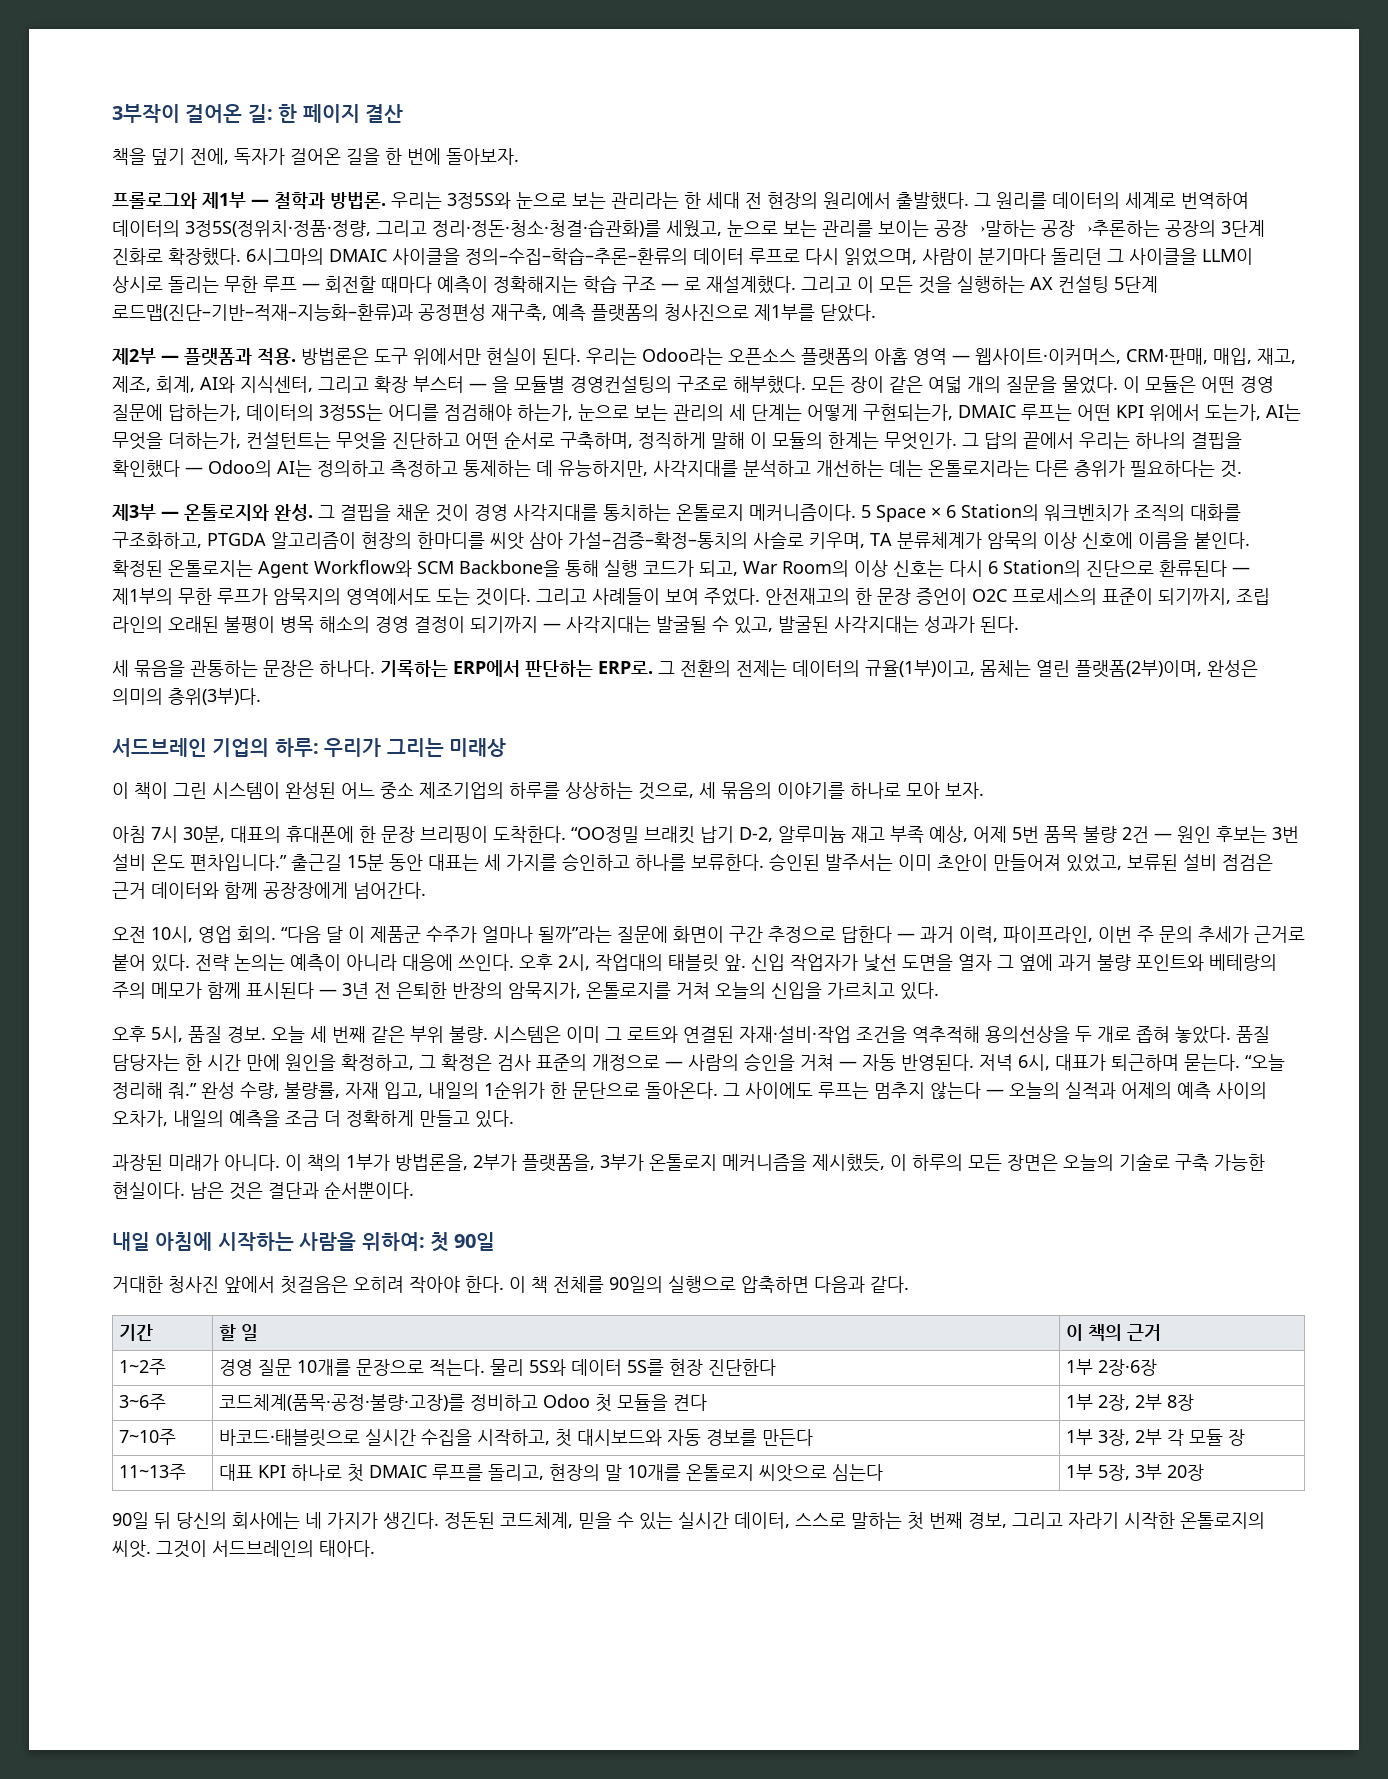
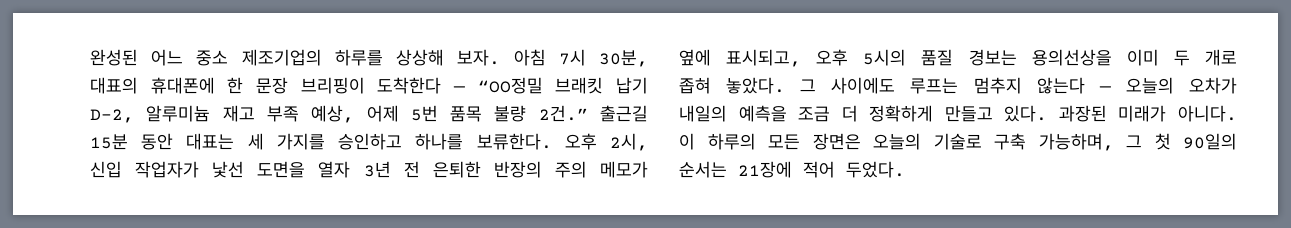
- 3부작이 걸어온 길: 한 페이지 결산
- 책을 덮기 전에, 독자가 걸어온 길을 한 번에 돌아보자.
- 프롤로그와 제1부 — 철학과 방법론. 우리는 3정5S와 눈으로 보는 관리라는 한 세대 전 현장의 원리에서 출발했다. 그 원리를 데이터의 세계로 번역하여 데이터의 3정5S(정위치·정품·정량, 그리고 정리·정돈·청소·청결·습관화)를 세웠고, 눈으로 보는 관리를 보이는 공장→말하는 공장→추론하는 공장의 3단계 진화로 확장했다. 6시그마의 DMAIC 사이클을 정의–수집–학습–추론–환류의 데이터 루프로 다시 읽었으며, 사람이 분기마다 돌리던 그 사이클을 LLM이 상시로 돌리는 무한 루프 — 회전할 때마다 예측이 정확해지는 학습 구조 — 로 재설계했다. 그리고 이 모든 것을 실행하는 AX 컨설팅 5단계 로드맵(진단–기반–적재–지능화–환류)과 공정편성 재구축, 예측 플랫폼의 청사진으로 제1부를 닫았다.
- 제2부 — 플랫폼과 적용. 방법론은 도구 위에서만 현실이 된다. 우리는 Odoo라는 오픈소스 플랫폼의 아홉 영역 — 웹사이트·이커머스, CRM·판매, 매입, 재고, 제조, 회계, AI와 지식센터, 그리고 확장 부스터 — 을 모듈별 경영컨설팅의 구조로 해부했다. 모든 장이 같은 여덟 개의 질문을 물었다. 이 모듈은 어떤 경영 질문에 답하는가, 데이터의 3정5S는 어디를 점검해야 하는가, 눈으로 보는 관리의 세 단계는 어떻게 구현되는가, DMAIC 루프는 어떤 KPI 위에서 도는가, AI는 무엇을 더하는가, 컨설턴트는 무엇을 진단하고 어떤 순서로 구축하며, 정직하게 말해 이 모듈의 한계는 무엇인가. 그 답의 끝에서 우리는 하나의 결핍을 확인했다 — Odoo의 AI는 정의하고 측정하고 통제하는 데 유능하지만, 사각지대를 분석하고 개선하는 데는 온톨로지라는 다른 층위가 필요하다는 것.
- 제3부 — 온톨로지와 완성. 그 결핍을 채운 것이 경영 사각지대를 통치하는 온톨로지 메커니즘이다. 5 Space × 6 Station의 워크벤치가 조직의 대화를 구조화하고, PTGDA 알고리즘이 현장의 한마디를 씨앗 삼아 가설–검증–확정–통치의 사슬로 키우며, TA 분류체계가 암묵의 이상 신호에 이름을 붙인다. 확정된 온톨로지는 Agent Workflow와 SCM Backbone을 통해 실행 코드가 되고, War Room의 이상 신호는 다시 6 Station의 진단으로 환류된다 — 제1부의 무한 루프가 암묵지의 영역에서도 도는 것이다. 그리고 사례들이 보여 주었다. 안전재고의 한 문장 증언이 O2C 프로세스의 표준이 되기까지, 조립 라인의 오래된 불평이 병목 해소의 경영 결정이 되기까지 — 사각지대는 발굴될 수 있고, 발굴된 사각지대는 성과가 된다.
- 세 묶음을 관통하는 문장은 하나다. 기록하는 ERP에서 판단하는 ERP로. 그 전환의 전제는 데이터의 규율(1부)이고, 몸체는 열린 플랫폼(2부)이며, 완성은 의미의 층위(3부)다.
- 서드브레인 기업의 하루: 우리가 그리는 미래상
- 이 책이 그린 시스템이 완성된 어느 중소 제조기업의 하루를 상상하는 것으로, 세 묶음의 이야기를 하나로 모아 보자.
- 아침 7시 30분, 대표의 휴대폰에 한 문장 브리핑이 도착한다. “OO정밀 브래킷 납기 D-2, 알루미늄 재고 부족 예상, 어제 5번 품목 불량 2건 — 원인 후보는 3번 설비 온도 편차입니다.”
+ 완성된 어느 중소 제조기업의 하루를 상상해 보자. 아침 7시 30분, 대표의 휴대폰에 한 문장 브리핑이 도착한다 — “OO정밀 브래킷 납기 D-2, 알루미늄 재고 부족 예상, 어제 5번 품목 불량 2건.”
- 승인된 발주서는 이미 초안이 만들어져 있었고, 보류된 설비 점검은 근거 데이터와 함께 공장장에게 넘어간다.
- 오전 10시, 영업 회의. “다음 달 이 제품군 수주가 얼마나 될까”라는 질문에 화면이 구간 추정으로 답한다 — 과거 이력, 파이프라인, 이번 주 문의 추세가 근거로 붙어 있다. 전략 논의는 예측이 아니라 대응에 쓰인다. 오후 2시, 작업대의 태블릿 앞. 신입 작업자가 낯선 도면을 열자 그 옆에 과거 불량 포인트와 베테랑의 주의 메모가 함께 표시된다 — 3년 전 은퇴한 반장의 암묵지가, 온톨로지를 거쳐 오늘의 신입을 가르치고 있다.
- 오후 5시, 품질 경보. 오늘 세 번째 같은 부위 불량. 시스템은 이미 그 로트와 연결된 자재·설비·작업 조건을 역추적해 용의선상을 두 개로 좁혀 놓았다. 품질 담당자는 한 시간 만에 원인을 확정하고, 그 확정은 검사 표준의 개정으로 — 사람의 승인을 거쳐 — 자동 반영된다. 저녁 6시, 대표가 퇴근하며 묻는다. “오늘 정리해 줘.” 완성 수량, 불량률, 자재 입고, 내일의 1순위가 한 문단으로 돌아온다.
+ 오후 2시, 신입 작업자가 낯선 도면을 열자 3년 전 은퇴한 반장의 주의 메모가 옆에 표시되고, 오후 5시의 품질 경보는 용의선상을 이미 두 개로 좁혀 놓았다.
- 그 사이에도 루프는 멈추지 않는다 — 오늘의 실적과 어제의 예측 사이의 오차가, 내일의 예측을 조금 더 정확하게 만들고 있다.
- 과장된 미래가 아니다.
+ 그 사이에도 루프는 멈추지 않는다 — 오늘의 오차가 내일의 예측을 조금 더 정확하게 만들고 있다. 과장된 미래가 아니다.
- 이 책의 1부가 방법론을, 2부가 플랫폼을, 3부가 온톨로지 메커니즘을 제시했듯, 이 하루의 모든 장면은 오늘의 기술로 구축 가능한 현실이다. 남은 것은 결단과 순서뿐이다.
- 내일 아침에 시작하는 사람을 위하여: 첫 90일
- 거대한 청사진 앞에서 첫걸음은 오히려 작아야 한다. 이 책 전체를 90일의 실행으로 압축하면 다음과 같다.
- 기간 | 할 일 | 이 책의 근거
- 1~2주 | 경영 질문 10개를 문장으로 적는다. 물리 5S와 데이터 5S를 현장 진단한다 | 1부 2장·6장
- 3~6주 | 코드체계(품목·공정·불량·고장)를 정비하고 Odoo 첫 모듈을 켠다 | 1부 2장, 2부 8장
- 7~10주 | 바코드·태블릿으로 실시간 수집을 시작하고, 첫 대시보드와 자동 경보를 만든다 | 1부 3장, 2부 각 모듈 장
- 11~13주 | 대표 KPI 하나로 첫 DMAIC 루프를 돌리고, 현장의 말 10개를 온톨로지 씨앗으로 심는다 | 1부 5장, 3부 20장
- 90일 뒤 당신의 회사에는 네 가지가 생긴다. 정돈된 코드체계, 믿을 수 있는 실시간 데이터, 스스로 말하는 첫 번째 경보, 그리고 자라기 시작한 온톨로지의 씨앗. 그것이 서드브레인의 태아다.
+ 이 하루의 모든 장면은 오늘의 기술로 구축 가능하며, 그 첫 90일의 순서는 21장에 적어 두었다.

